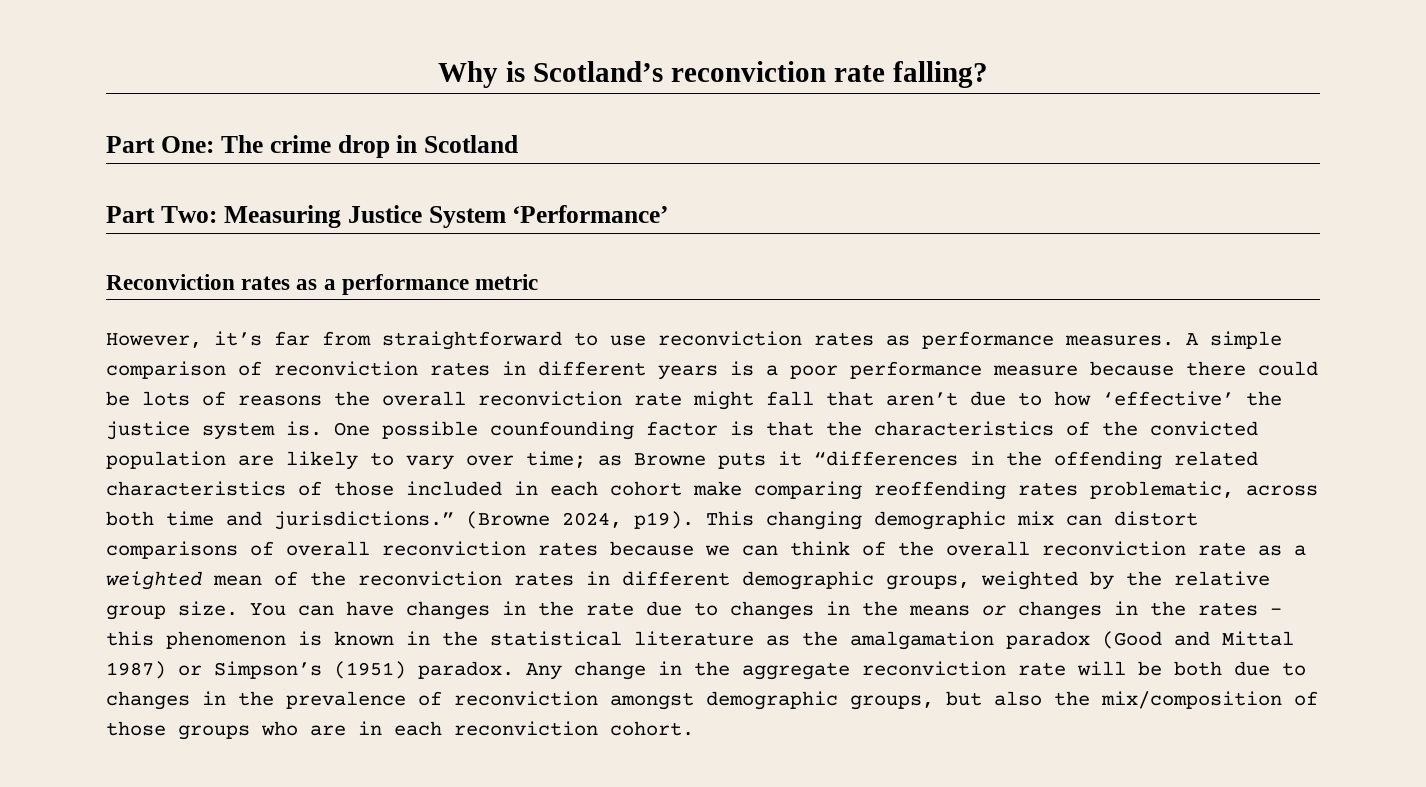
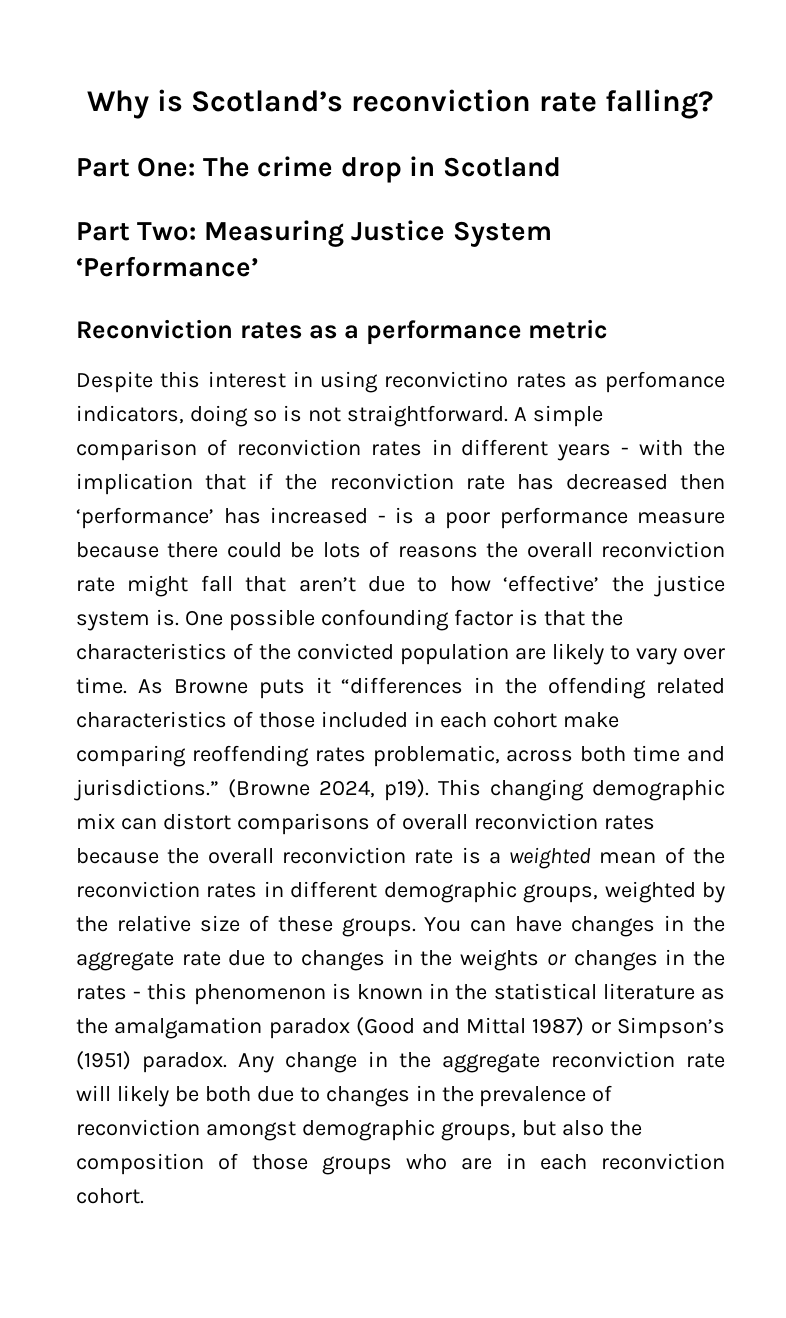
- However, it’s far from straightforward to use reconviction rates as performance measures.
+ Despite this interest in using reconvictino rates as perfomance indicators, doing so is not straightforward.
- A simple comparison of reconviction rates in different years is a poor performance measure because there could be lots of reasons the overall reconviction rate might fall that aren’t due to how ‘effective’ the justice system is.
+ A simple comparison of reconviction rates in different years - with the implication that if the reconviction rate has decreased then ‘performance’ has increased - is a poor performance measure because there could be lots of reasons the overall reconviction rate might fall that aren’t due to how ‘effective’ the justice system is.
- One possible counfounding factor is that the characteristics of the convicted population are likely to vary over time; as Browne puts it “differences in the offending related characteristics of those included in each cohort make comparing reoffending rates problematic, across both time and jurisdictions.”
+ One possible confounding factor is that the characteristics of the convicted population are likely to vary over time. As Browne puts it “differences in the offending related characteristics of those included in each cohort make comparing reoffending rates problematic, across both time and jurisdictions.”
- This changing demographic mix can distort comparisons of overall reconviction rates because we can think of the overall reconviction rate as a weighted mean of the reconviction rates in different demographic groups, weighted by the relative group size.
+ This changing demographic mix can distort comparisons of overall reconviction rates because the overall reconviction rate is a weighted mean of the reconviction rates in different demographic groups, weighted by the relative size of these groups.
- You can have changes in the rate due to changes in the means or changes in the rates - this phenomenon is known in the statistical literature as the amalgamation paradox (Good and Mittal 1987) or Simpson’s (1951) paradox.
+ You can have changes in the aggregate rate due to changes in the weights or changes in the rates - this phenomenon is known in the statistical literature as the amalgamation paradox (Good and Mittal 1987) or Simpson’s (1951) paradox.
- Any change in the aggregate reconviction rate will be both due to changes in the prevalence of reconviction amongst demographic groups, but also the mix/composition of those groups who are in each reconviction cohort.
+ Any change in the aggregate reconviction rate will likely be both due to changes in the prevalence of reconviction amongst demographic groups, but also the composition of those groups who are in each reconviction cohort.

